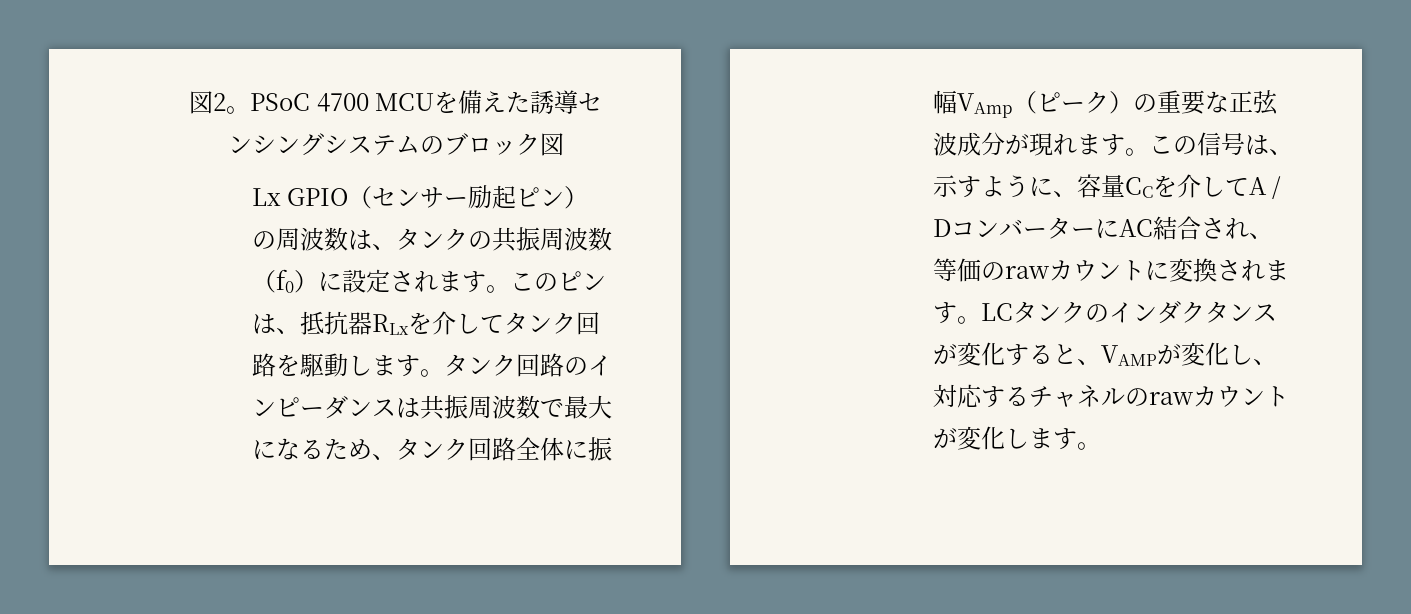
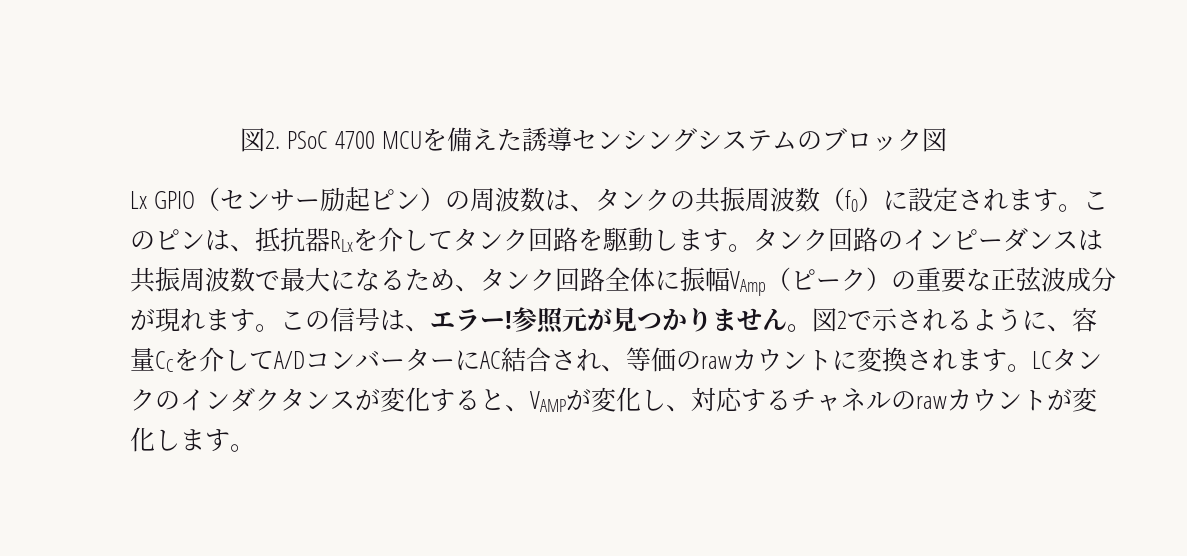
- 図2。PSoC 4700 MCUを備えた誘導センシングシステムのブロック図
+ 図2. PSoC 4700 MCUを備えた誘導センシングシステムのブロック図
- この信号は、示すように、容量CCを介してA / DコンバーターにAC結合され、等価のrawカウントに変換されます。
+ この信号は、エラー!参照元が見つかりません。図2で示されるように、容量CCを介してA/DコンバーターにAC結合され、等価のrawカウントに変換されます。

